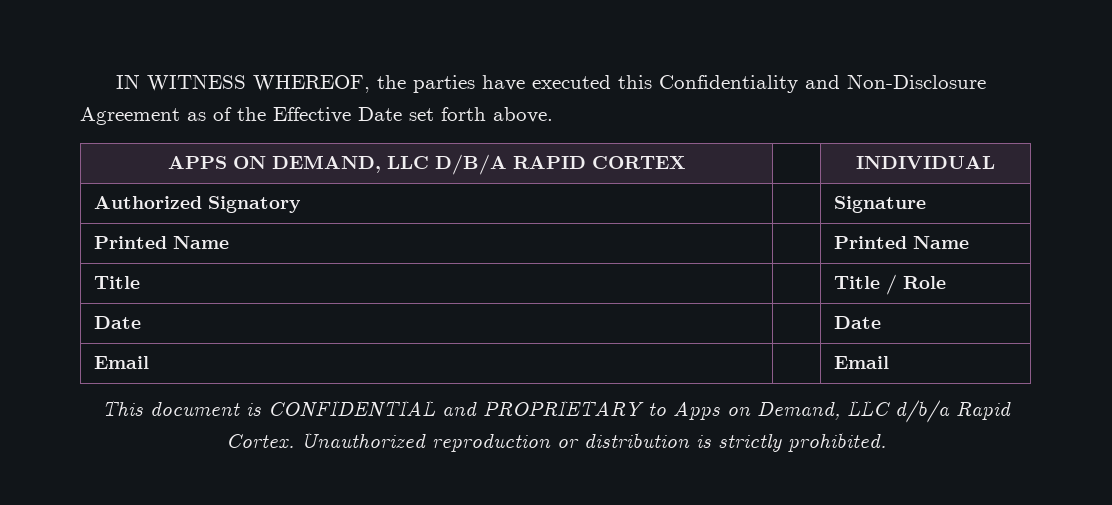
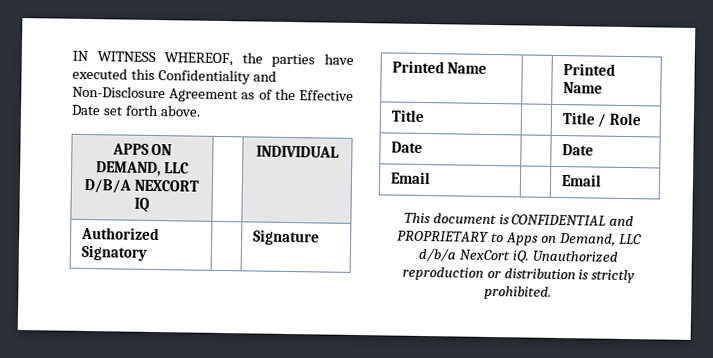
- APPS ON DEMAND, LLC D/B/A RAPID CORTEX | | INDIVIDUAL
+ APPS ON DEMAND, LLC D/B/A NEXCORT IQ | | INDIVIDUAL
- This document is CONFIDENTIAL and PROPRIETARY to Apps on Demand, LLC d/b/a Rapid Cortex.
+ This document is CONFIDENTIAL and PROPRIETARY to Apps on Demand, LLC d/b/a NexCort iQ.

